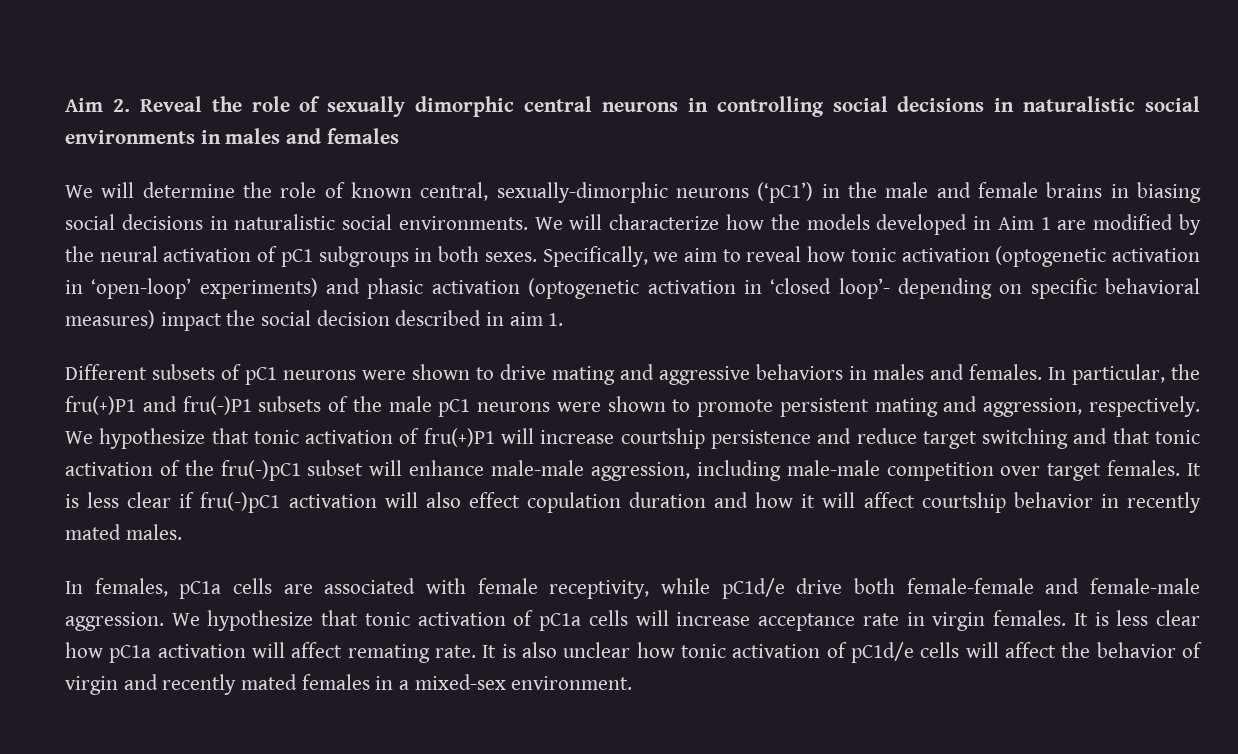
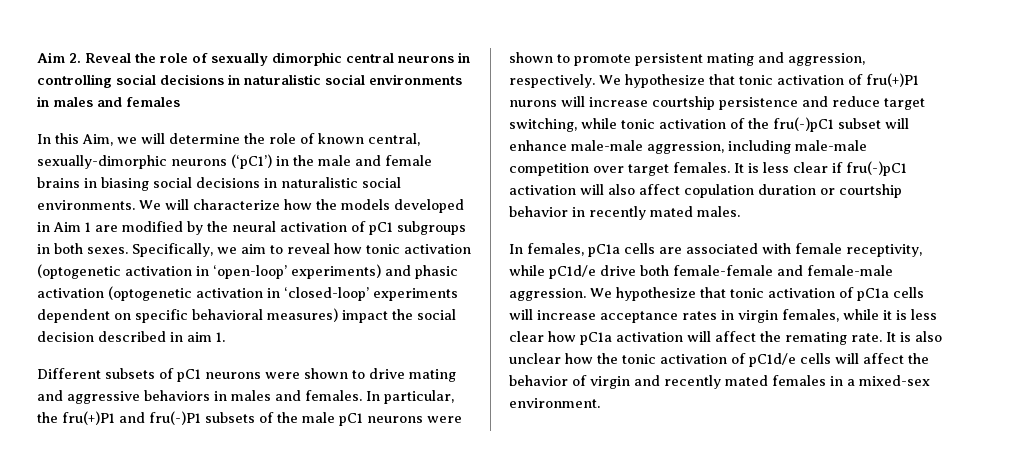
- We will determine the role of known central, sexually-dimorphic neurons (‘pC1’) in the male and female brains in biasing social decisions in naturalistic social environments.
+ In this Aim, we will determine the role of known central, sexually-dimorphic neurons (‘pC1’) in the male and female brains in biasing social decisions in naturalistic social environments.
- Specifically, we aim to reveal how tonic activation (optogenetic activation in ‘open-loop’ experiments) and phasic activation (optogenetic activation in ‘closed loop’- depending on specific behavioral measures) impact the social decision described in aim 1.
+ Specifically, we aim to reveal how tonic activation (optogenetic activation in ‘open-loop’ experiments) and phasic activation (optogenetic activation in ‘closed-loop’ experiments dependent on specific behavioral measures) impact the social decision described in aim 1.
- We hypothesize that tonic activation of fru(+)P1 will increase courtship persistence and reduce target switching and that tonic activation of the fru(-)pC1 subset will enhance male-male aggression, including male-male competition over target females.
+ We hypothesize that tonic activation of fru(+)P1 nurons will increase courtship persistence and reduce target switching, while tonic activation of the fru(-)pC1 subset will enhance male-male aggression, including male-male competition over target females.
- It is less clear if fru(-)pC1 activation will also effect copulation duration and how it will affect courtship behavior in recently mated males.
+ It is less clear if fru(-)pC1 activation will also affect copulation duration or courtship behavior in recently mated males.
- We hypothesize that tonic activation of pC1a cells will increase acceptance rate in virgin females. It is less clear how pC1a activation will affect remating rate.
+ We hypothesize that tonic activation of pC1a cells will increase acceptance rates in virgin females, while it is less clear how pC1a activation will affect the remating rate.
- It is also unclear how tonic activation of pC1d/e cells will affect the behavior of virgin and recently mated females in a mixed-sex environment.
+ It is also unclear how the tonic activation of pC1d/e cells will affect the behavior of virgin and recently mated females in a mixed-sex environment.

